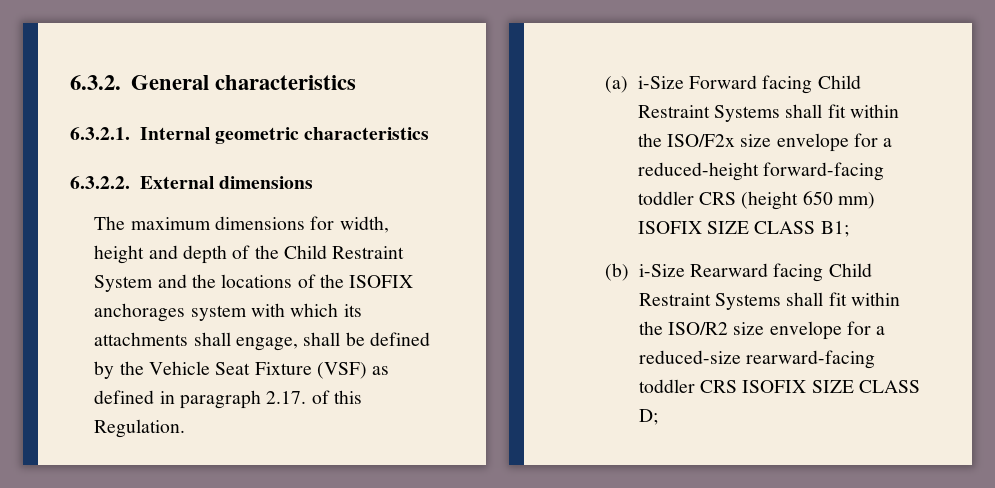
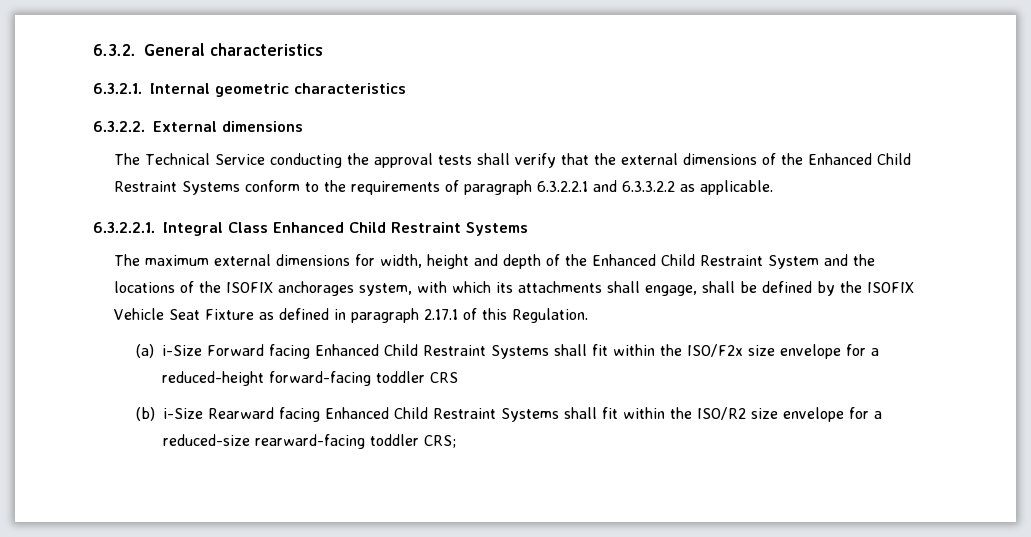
+ The Technical Service conducting the approval tests shall verify that the external dimensions of the Enhanced Child Restraint Systems conform to the requirements of paragraph 6.3.2.2.1 and 6.3.3.2.2 as applicable.
+ 6.3.2.2.1. Integral Class Enhanced Child Restraint Systems
- The maximum dimensions for width, height and depth of the Child Restraint System and the locations of the ISOFIX anchorages system with which its attachments shall engage, shall be defined by the Vehicle Seat Fixture (VSF) as defined in paragraph 2.17. of this Regulation.
+ The maximum external dimensions for width, height and depth of the Enhanced Child Restraint System and the locations of the ISOFIX anchorages system, with which its attachments shall engage, shall be defined by the ISOFIX Vehicle Seat Fixture as defined in paragraph 2.17.1 of this Regulation.
- (a) i-Size Forward facing Child Restraint Systems shall fit within the ISO/F2x size envelope for a reduced-height forward-facing toddler CRS (height 650 mm) ISOFIX SIZE CLASS B1;
+ (a) i-Size Forward facing Enhanced Child Restraint Systems shall fit within the ISO/F2x size envelope for a reduced-height forward-facing toddler CRS
- (b) i-Size Rearward facing Child Restraint Systems shall fit within the ISO/R2 size envelope for a reduced-size rearward-facing toddler CRS ISOFIX SIZE CLASS D;
+ (b) i-Size Rearward facing Enhanced Child Restraint Systems shall fit within the ISO/R2 size envelope for a reduced-size rearward-facing toddler CRS;

